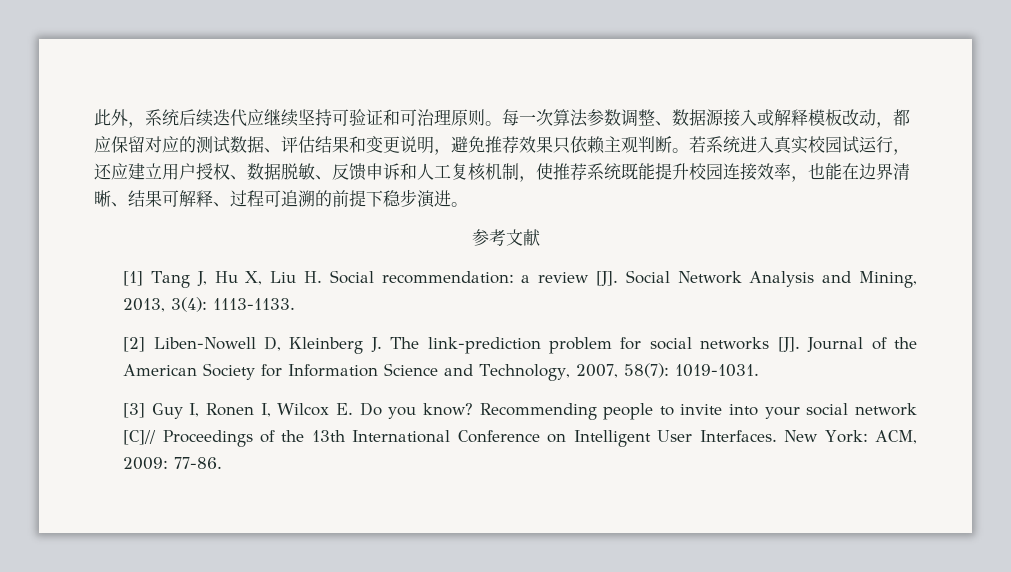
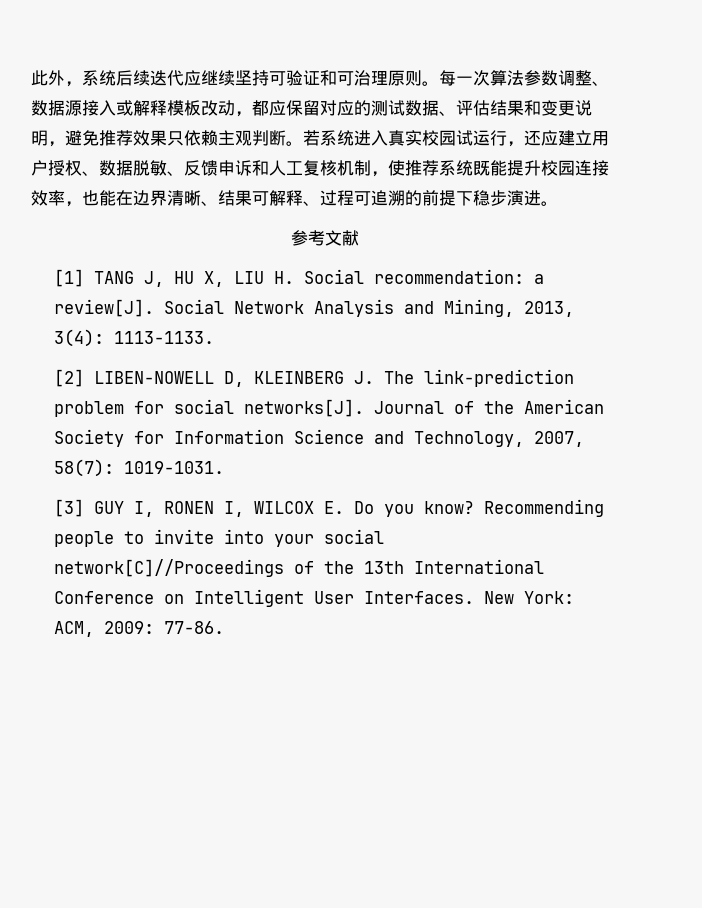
- [1] Tang J, Hu X, Liu H. Social recommendation: a review [J]. Social Network Analysis and Mining, 2013, 3(4): 1113-1133.
+ [1] TANG J, HU X, LIU H. Social recommendation: a review[J]. Social Network Analysis and Mining, 2013, 3(4): 1113-1133.
- [2] Liben-Nowell D, Kleinberg J. The link-prediction problem for social networks [J]. Journal of the American Society for Information Science and Technology, 2007, 58(7): 1019-1031.
+ [2] LIBEN-NOWELL D, KLEINBERG J. The link-prediction problem for social networks[J]. Journal of the American Society for Information Science and Technology, 2007, 58(7): 1019-1031.
- [3] Guy I, Ronen I, Wilcox E. Do you know?
+ [3] GUY I, RONEN I, WILCOX E. Do you know?
- Recommending people to invite into your social network [C]// Proceedings of the 13th International Conference on Intelligent User Interfaces.
+ Recommending people to invite into your social network[C]//Proceedings of the 13th International Conference on Intelligent User Interfaces.

